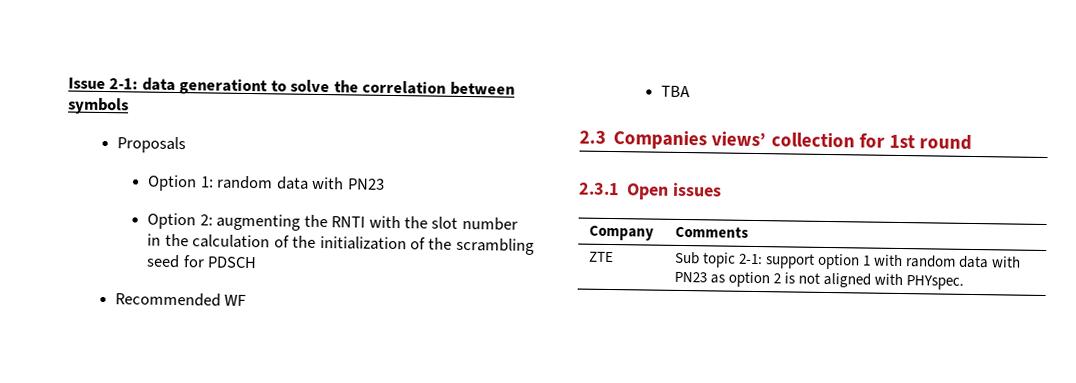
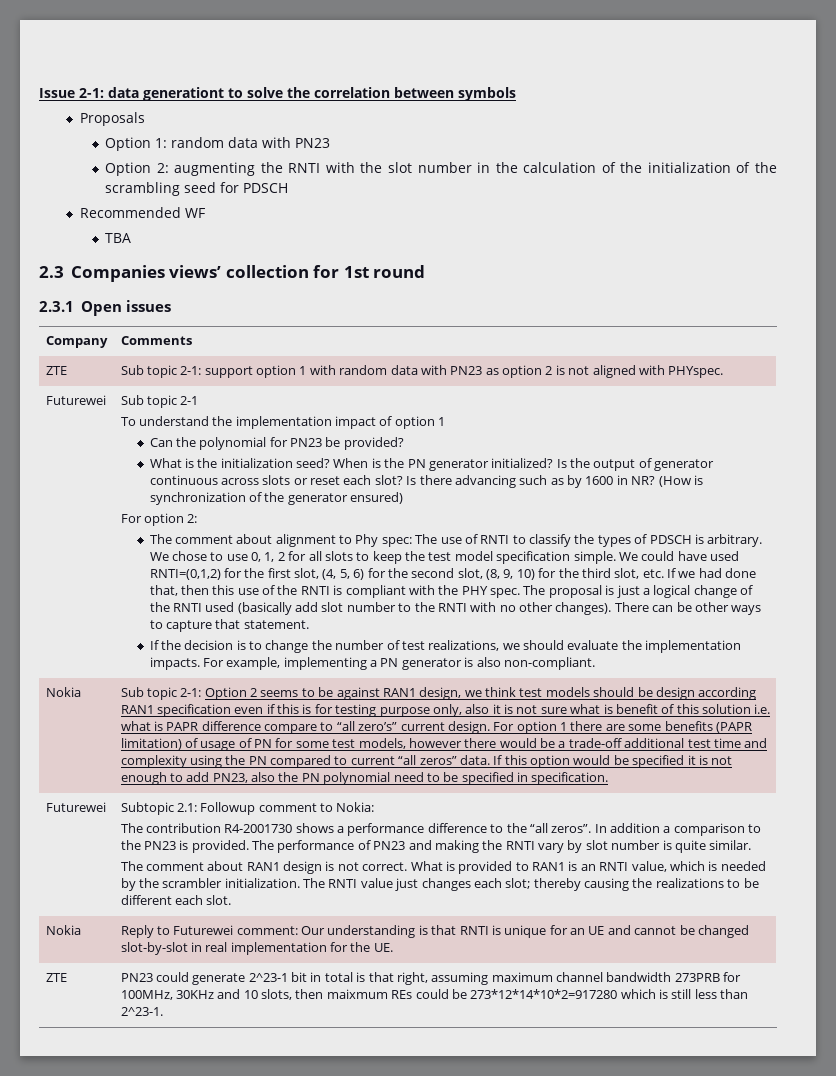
+ Futurewei | Sub topic 2-1
+ To understand the implementation impact of option 1
+ Can the polynomial for PN23 be provided?
+ What is the initialization seed? When is the PN generator initialized? Is the output of generator continuous across slots or reset each slot? Is there advancing such as by 1600 in NR? (How is synchronization of the generator ensured)
+ For option 2:
+ The comment about alignment to Phy spec: The use of RNTI to classify the types of PDSCH is arbitrary. We chose to use 0, 1, 2 for all slots to keep the test model specification simple. We could have used RNTI=(0,1,2) for the first slot, (4, 5, 6) for the second slot, (8, 9, 10) for the third slot, etc. If we had done that, then this use of the RNTI is compliant with the PHY spec. The proposal is just a logical change of the RNTI used (basically add slot number to the RNTI with no other changes). There can be other ways to capture that statement.
+ If the decision is to change the number of test realizations, we should evaluate the implementation impacts. For example, implementing a PN generator is also non-compliant.
+ Nokia | Sub topic 2-1: Option 2 seems to be against RAN1 design, we think test models should be design according RAN1 specification even if this is for testing purpose only, also it is not sure what is benefit of this solution i.e. what is PAPR difference compare to “all zero’s” current design. For option 1 there are some benefits (PAPR limitation) of usage of PN for some test models, however there would be a trade-off additional test time and complexity using the PN compared to current “all zeros” data. If this option would be specified it is not enough to add PN23, also the PN polynomial need to be specified in specification.
+ Futurewei | Subtopic 2.1: Followup comment to Nokia:
+ The contribution R4-2001730 shows a performance difference to the “all zeros”. In addition a comparison to the PN23 is provided. The performance of PN23 and making the RNTI vary by slot number is quite similar.
+ The comment about RAN1 design is not correct. What is provided to RAN1 is an RNTI value, which is needed by the scrambler initialization. The RNTI value just changes each slot; thereby causing the realizations to be different each slot.
+ Nokia | Reply to Futurewei comment: Our understanding is that RNTI is unique for an UE and cannot be changed slot-by-slot in real implementation for the UE.
+ ZTE | PN23 could generate 2^23-1 bit in total is that right, assuming maximum channel bandwidth 273PRB for 100MHz, 30KHz and 10 slots, then maixmum REs could be 273*12*14*10*2=917280 which is still less than 2^23-1.

